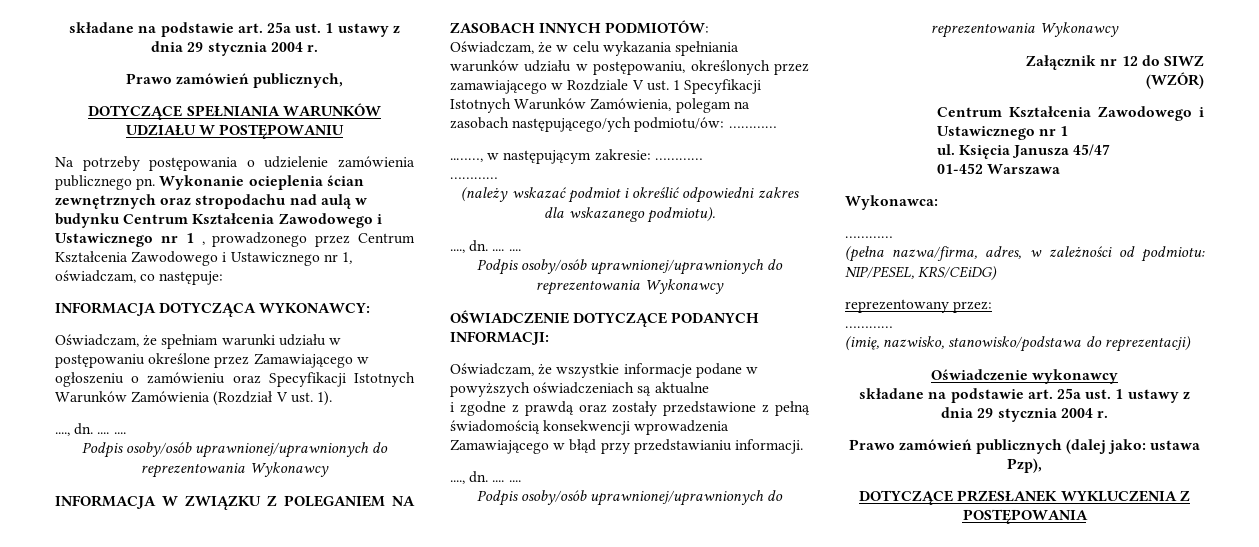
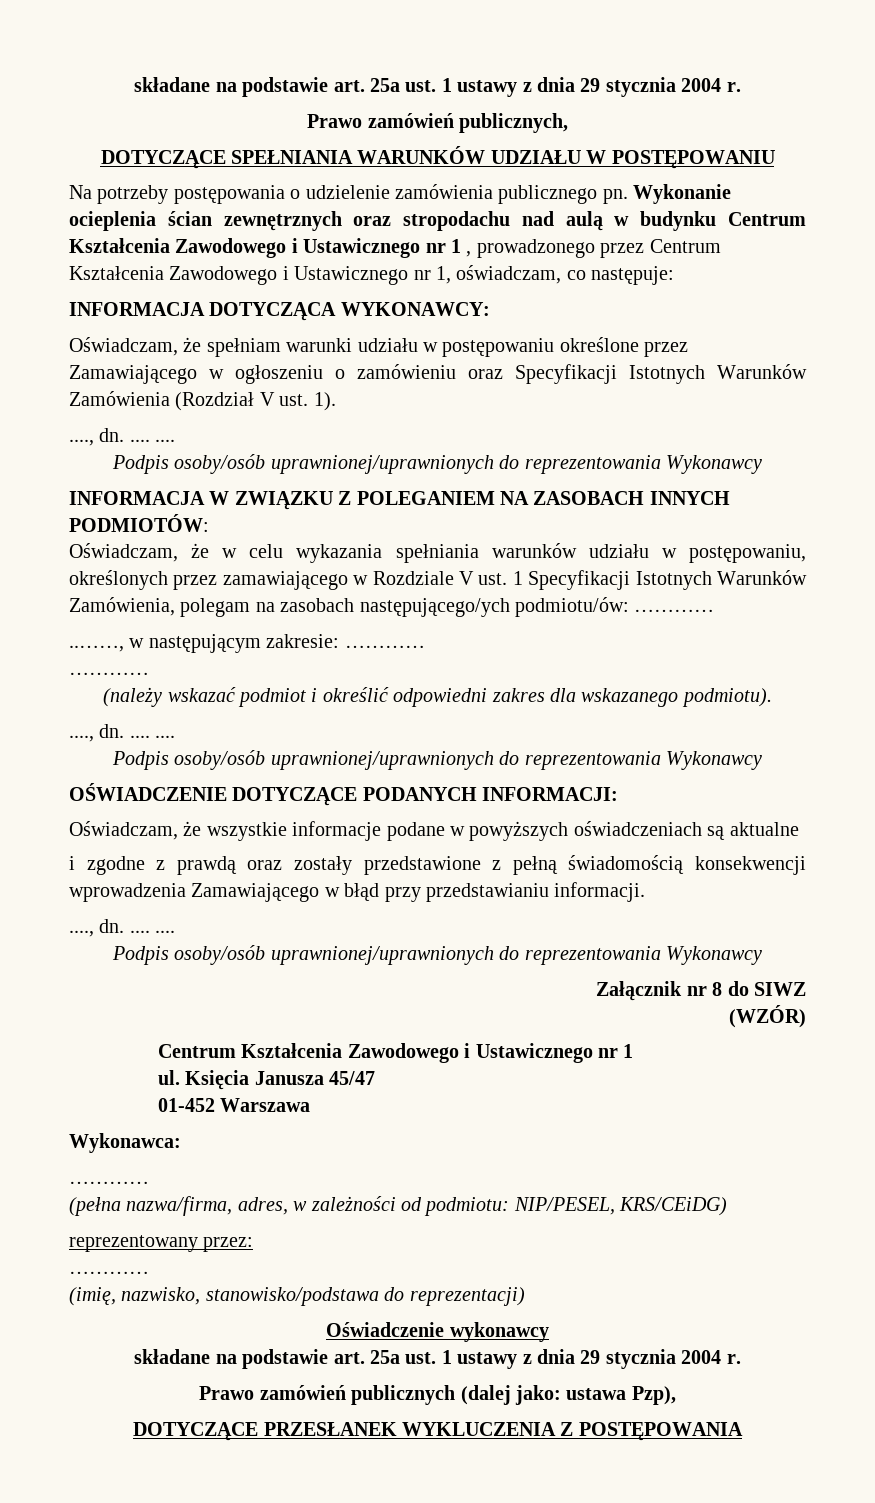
- Załącznik nr 12 do SIWZ
+ Załącznik nr 8 do SIWZ

